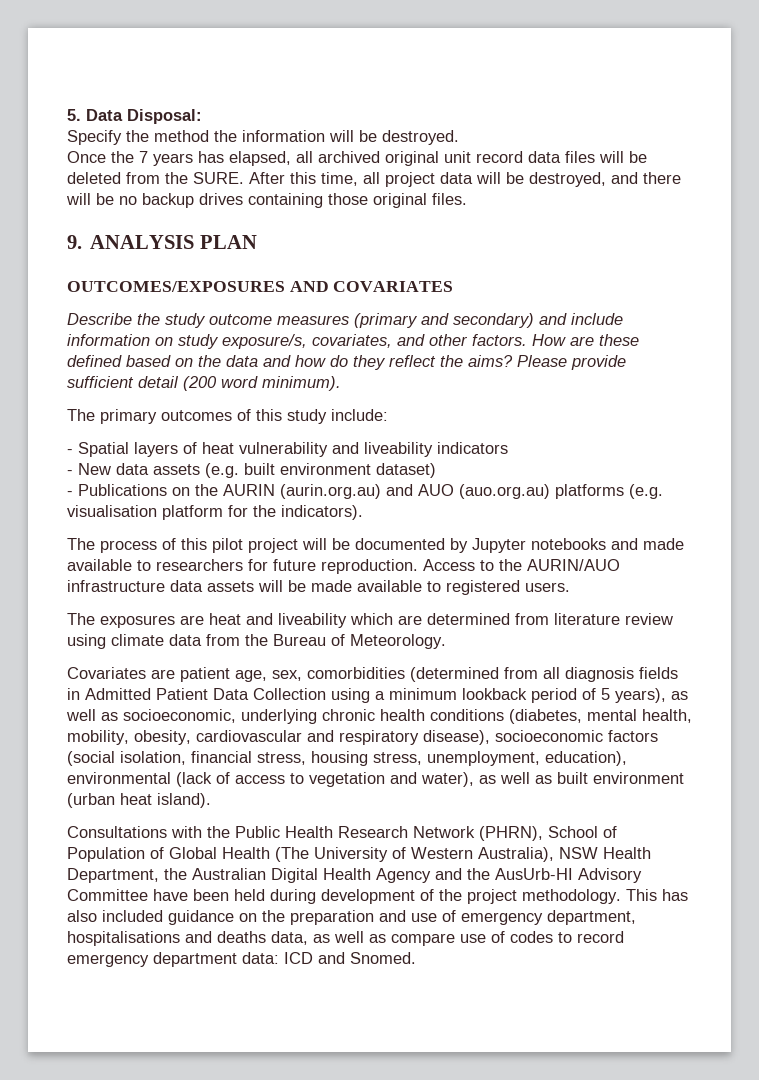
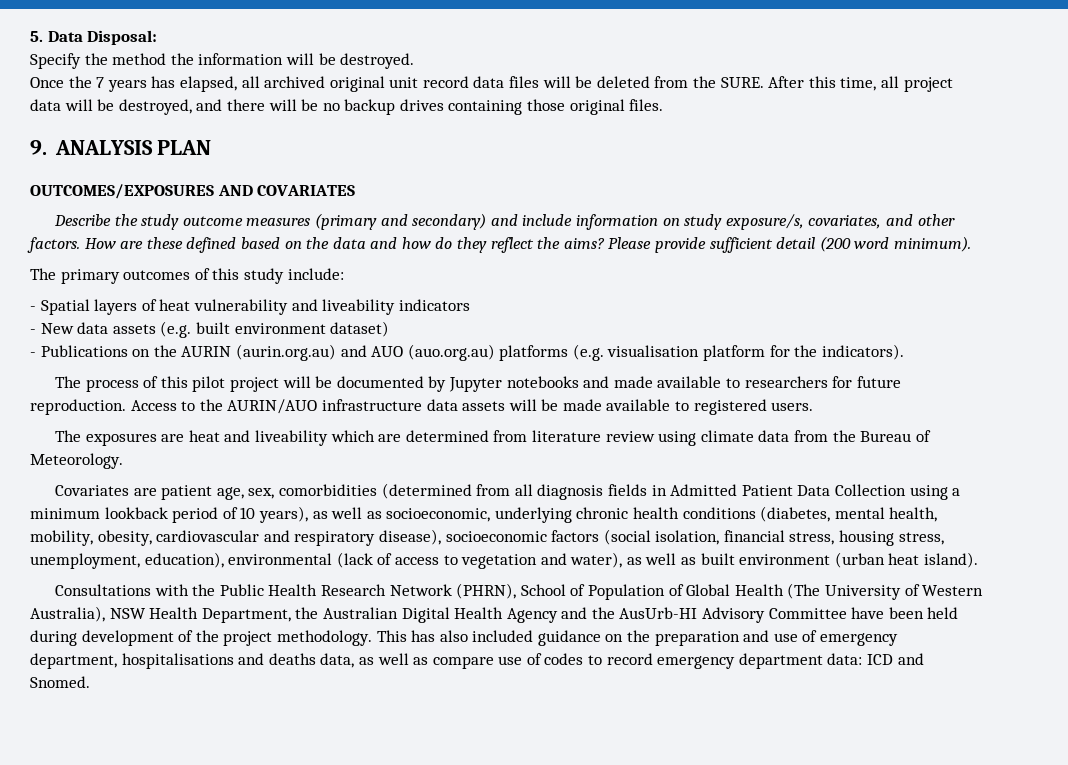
- Covariates are patient age, sex, comorbidities (determined from all diagnosis fields in Admitted Patient Data Collection using a minimum lookback period of 5 years), as well as socioeconomic, underlying chronic health conditions (diabetes, mental health, mobility, obesity, cardiovascular and respiratory disease), socioeconomic factors (social isolation, financial stress, housing stress, unemployment, education), environmental (lack of access to vegetation and water), as well as built environment (urban heat island).
+ Covariates are patient age, sex, comorbidities (determined from all diagnosis fields in Admitted Patient Data Collection using a minimum lookback period of 10 years), as well as socioeconomic, underlying chronic health conditions (diabetes, mental health, mobility, obesity, cardiovascular and respiratory disease), socioeconomic factors (social isolation, financial stress, housing stress, unemployment, education), environmental (lack of access to vegetation and water), as well as built environment (urban heat island).

